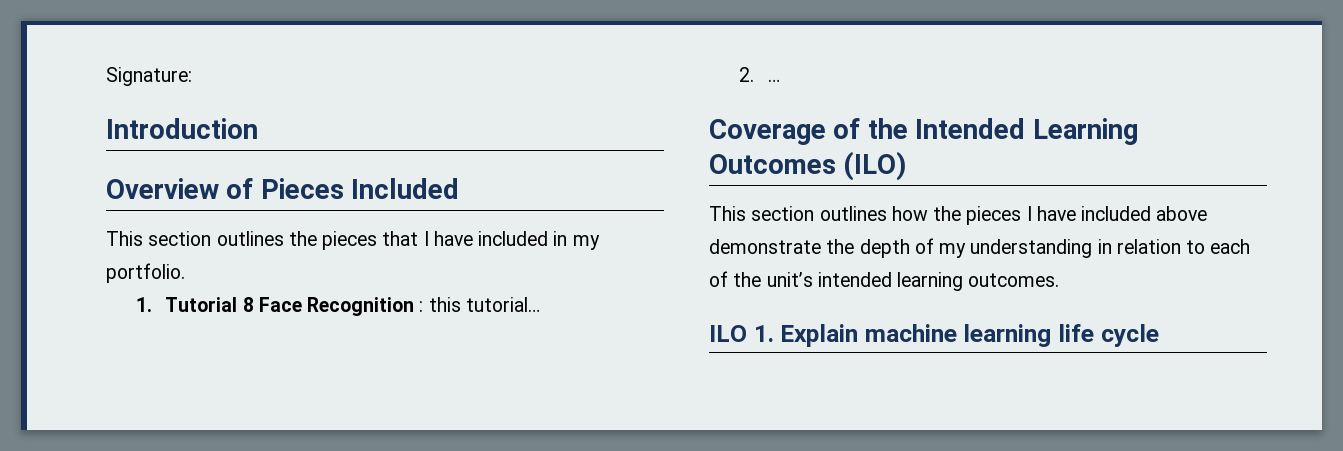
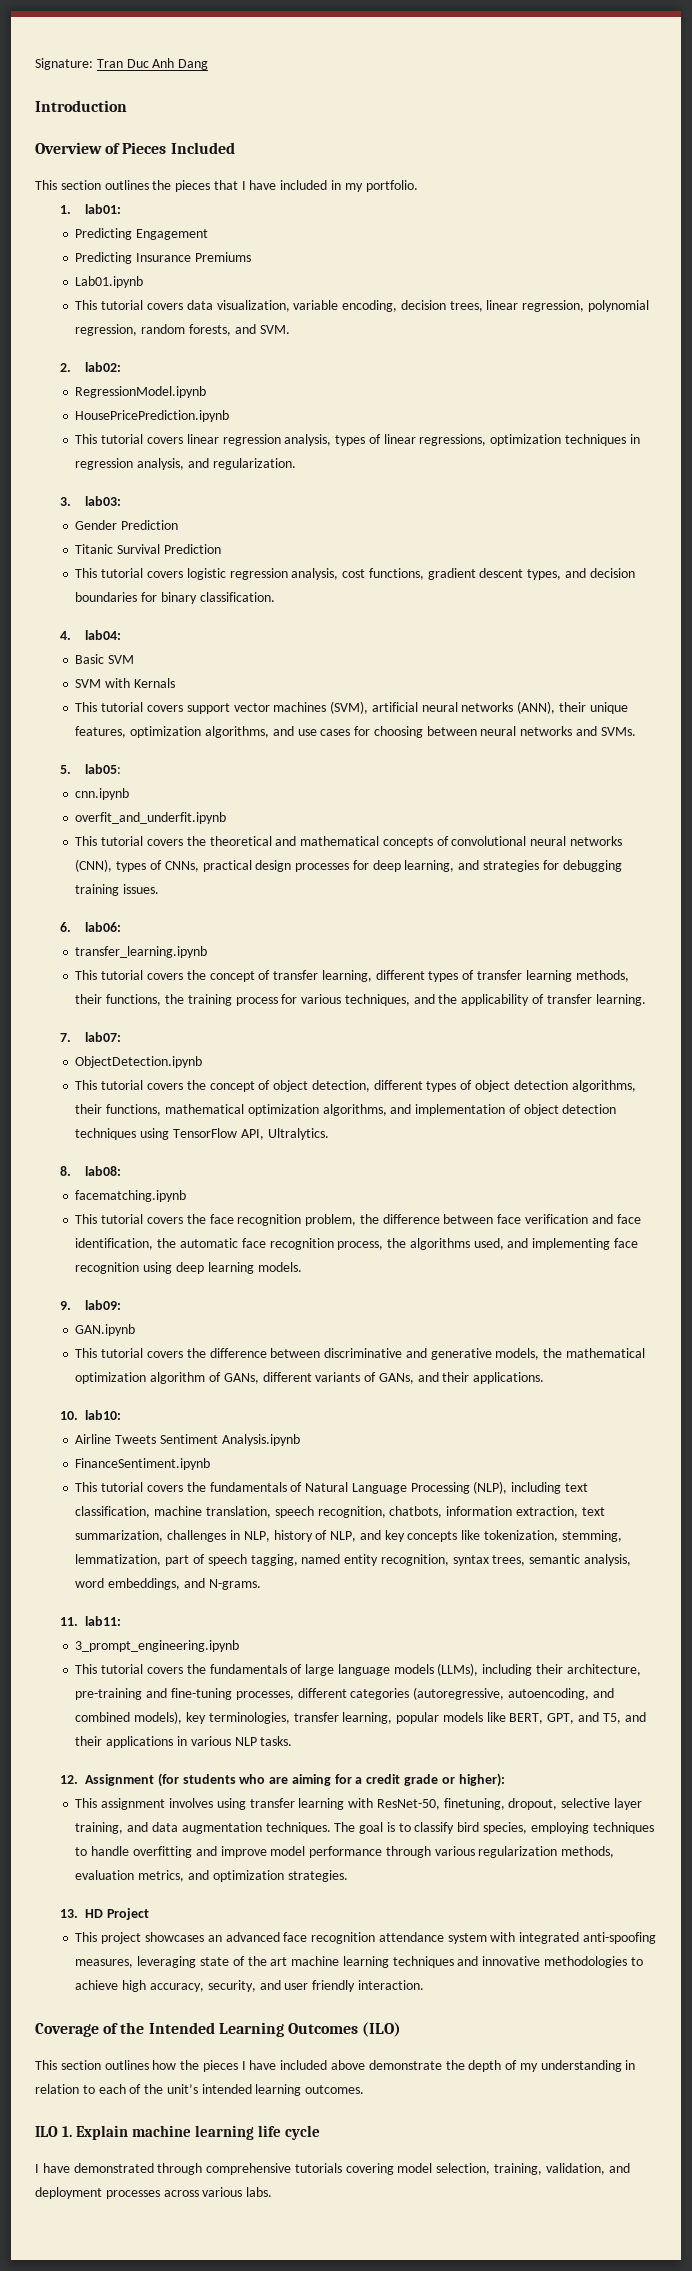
- Signature:
+ Signature: Tran Duc Anh Dang
- 1. Tutorial 8 Face Recognition : this tutorial…
- 2. …
+ 1. lab01:
+ Predicting Engagement
+ Predicting Insurance Premiums
+ Lab01.ipynb
+ This tutorial covers data visualization, variable encoding, decision trees, linear regression, polynomial regression, random forests, and SVM.
+ 2. lab02:
+ RegressionModel.ipynb
+ HousePricePrediction.ipynb
+ This tutorial covers linear regression analysis, types of linear regressions, optimization techniques in regression analysis, and regularization.
+ 3. lab03:
+ Gender Prediction
+ Titanic Survival Prediction
+ This tutorial covers logistic regression analysis, cost functions, gradient descent types, and decision boundaries for binary classification.
+ 4. lab04:
+ Basic SVM
+ SVM with Kernals
+ This tutorial covers support vector machines (SVM), artificial neural networks (ANN), their unique features, optimization algorithms, and use cases for choosing between neural networks and SVMs.
+ 5. lab05:
+ cnn.ipynb
+ overfit_and_underfit.ipynb
+ This tutorial covers the theoretical and mathematical concepts of convolutional neural networks (CNN), types of CNNs, practical design processes for deep learning, and strategies for debugging training issues.
+ 6. lab06:
+ transfer_learning.ipynb
+ This tutorial covers the concept of transfer learning, different types of transfer learning methods, their functions, the training process for various techniques, and the applicability of transfer learning.
+ 7. lab07:
+ ObjectDetection.ipynb
+ This tutorial covers the concept of object detection, different types of object detection algorithms, their functions, mathematical optimization algorithms, and implementation of object detection techniques using TensorFlow API, Ultralytics.
+ 8. lab08:
+ facematching.ipynb
+ This tutorial covers the face recognition problem, the difference between face verification and face identification, the automatic face recognition process, the algorithms used, and implementing face recognition using deep learning models.
+ 9. lab09:
+ GAN.ipynb
+ This tutorial covers the difference between discriminative and generative models, the mathematical optimization algorithm of GANs, different variants of GANs, and their applications.
+ 10. lab10:
+ Airline Tweets Sentiment Analysis.ipynb
+ FinanceSentiment.ipynb
+ This tutorial covers the fundamentals of Natural Language Processing (NLP), including text classification, machine translation, speech recognition, chatbots, information extraction, text summarization, challenges in NLP, history of NLP, and key concepts like tokenization, stemming, lemmatization, part of speech tagging, named entity recognition, syntax trees, semantic analysis, word embeddings, and N-grams.
+ 11. lab11:
+ 3_prompt_engineering.ipynb
+ This tutorial covers the fundamentals of large language models (LLMs), including their architecture, pre-training and fine-tuning processes, different categories (autoregressive, autoencoding, and combined models), key terminologies, transfer learning, popular models like BERT, GPT, and T5, and their applications in various NLP tasks.
+ 12. Assignment (for students who are aiming for a credit grade or higher):
+ This assignment involves using transfer learning with ResNet-50, finetuning, dropout, selective layer training, and data augmentation techniques. The goal is to classify bird species, employing techniques to handle overfitting and improve model performance through various regularization methods, evaluation metrics, and optimization strategies.
+ 13. HD Project
+ This project showcases an advanced face recognition attendance system with integrated anti-spoofing measures, leveraging state of the art machine learning techniques and innovative methodologies to achieve high accuracy, security, and user friendly interaction.
+ I have demonstrated through comprehensive tutorials covering model selection, training, validation, and deployment processes across various labs.

